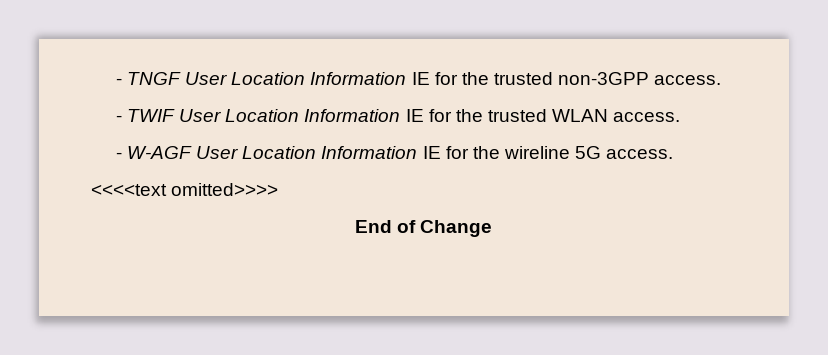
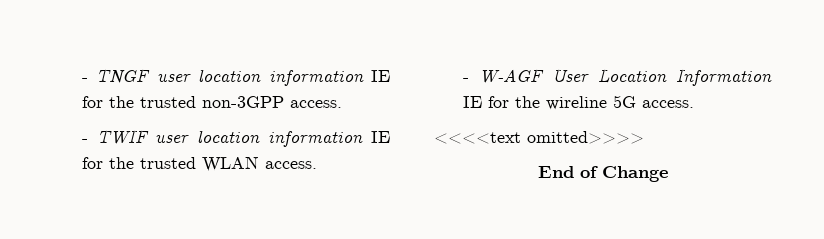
- - TNGF User Location Information IE for the trusted non-3GPP access.
+ - TNGF user location information IE for the trusted non-3GPP access.
- - TWIF User Location Information IE for the trusted WLAN access.
+ - TWIF user location information IE for the trusted WLAN access.

